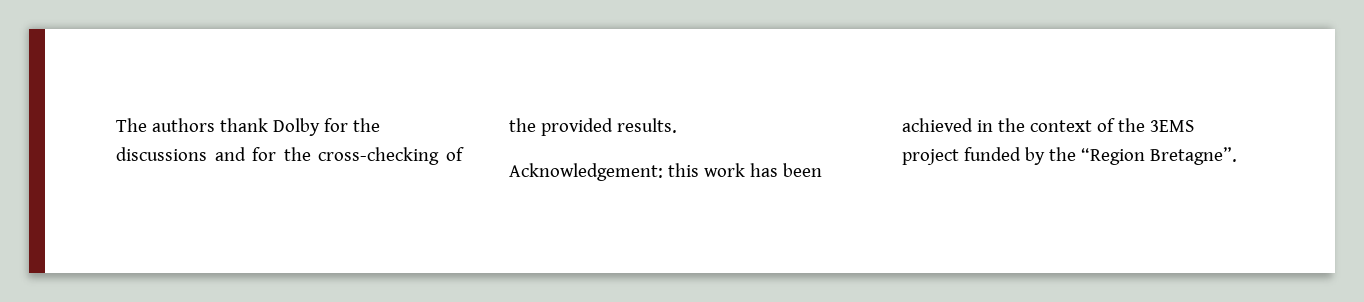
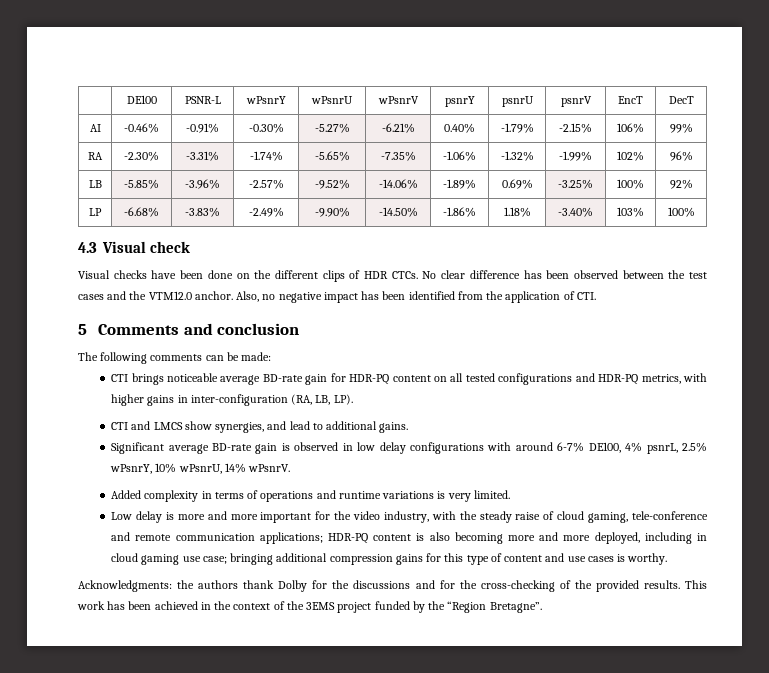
- The authors thank Dolby for the discussions and for the cross-checking of the provided results.
- Acknowledgement: this work has been achieved in the context of the 3EMS project funded by the “Region Bretagne”.
+ | DE100 | PSNR-L | wPsnrY | wPsnrU | wPsnrV | psnrY | psnrU | psnrV | EncT | DecT
+ AI | -0.46% | -0.91% | -0.30% | -5.27% | -6.21% | 0.40% | -1.79% | -2.15% | 106% | 99%
+ RA | -2.30% | -3.31% | -1.74% | -5.65% | -7.35% | -1.06% | -1.32% | -1.99% | 102% | 96%
+ LB | -5.85% | -3.96% | -2.57% | -9.52% | -14.06% | -1.89% | 0.69% | -3.25% | 100% | 92%
+ LP | -6.68% | -3.83% | -2.49% | -9.90% | -14.50% | -1.86% | 1.18% | -3.40% | 103% | 100%
+ 4.3 Visual check
+ Visual checks have been done on the different clips of HDR CTCs. No clear difference has been observed between the test cases and the VTM12.0 anchor. Also, no negative impact has been identified from the application of CTI.
+ 5 Comments and conclusion
+ The following comments can be made:
+ CTI brings noticeable average BD-rate gain for HDR-PQ content on all tested configurations and HDR-PQ metrics, with higher gains in inter-configuration (RA, LB, LP).
+ CTI and LMCS show synergies, and lead to additional gains.
+ Significant average BD-rate gain is observed in low delay configurations with around 6-7% DE100, 4% psnrL, 2.5% wPsnrY, 10% wPsnrU, 14% wPsnrV.
+ Added complexity in terms of operations and runtime variations is very limited.
+ Low delay is more and more important for the video industry, with the steady raise of cloud gaming, tele-conference and remote communication applications; HDR-PQ content is also becoming more and more deployed, including in cloud gaming use case; bringing additional compression gains for this type of content and use cases is worthy.
+ Acknowledgments: the authors thank Dolby for the discussions and for the cross-checking of the provided results. This work has been achieved in the context of the 3EMS project funded by the “Region Bretagne”.

